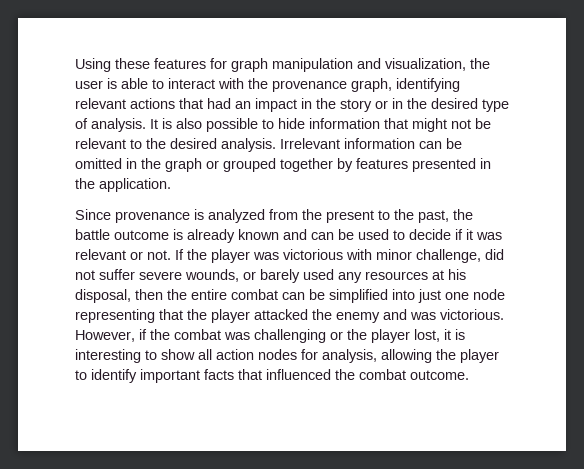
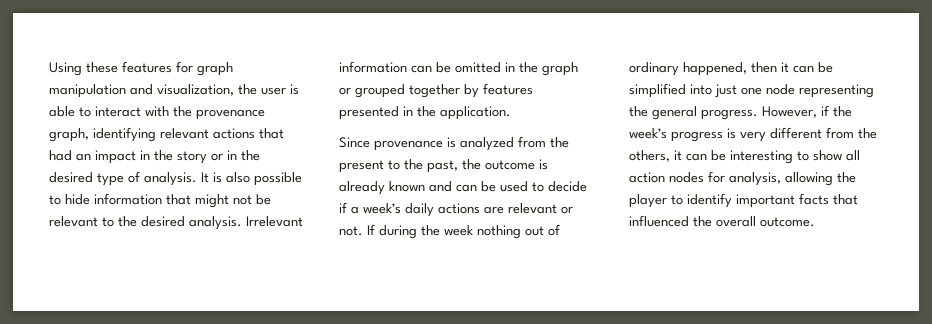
- Since provenance is analyzed from the present to the past, the battle outcome is already known and can be used to decide if it was relevant or not. If the player was victorious with minor challenge, did not suffer severe wounds, or barely used any resources at his disposal, then the entire combat can be simplified into just one node representing that the player attacked the enemy and was victorious. However, if the combat was challenging or the player lost, it is interesting to show all action nodes for analysis, allowing the player to identify important facts that influenced the combat outcome.
+ Since provenance is analyzed from the present to the past, the outcome is already known and can be used to decide if a week’s daily actions are relevant or not. If during the week nothing out of ordinary happened, then it can be simplified into just one node representing the general progress. However, if the week’s progress is very different from the others, it can be interesting to show all action nodes for analysis, allowing the player to identify important facts that influenced the overall outcome.

